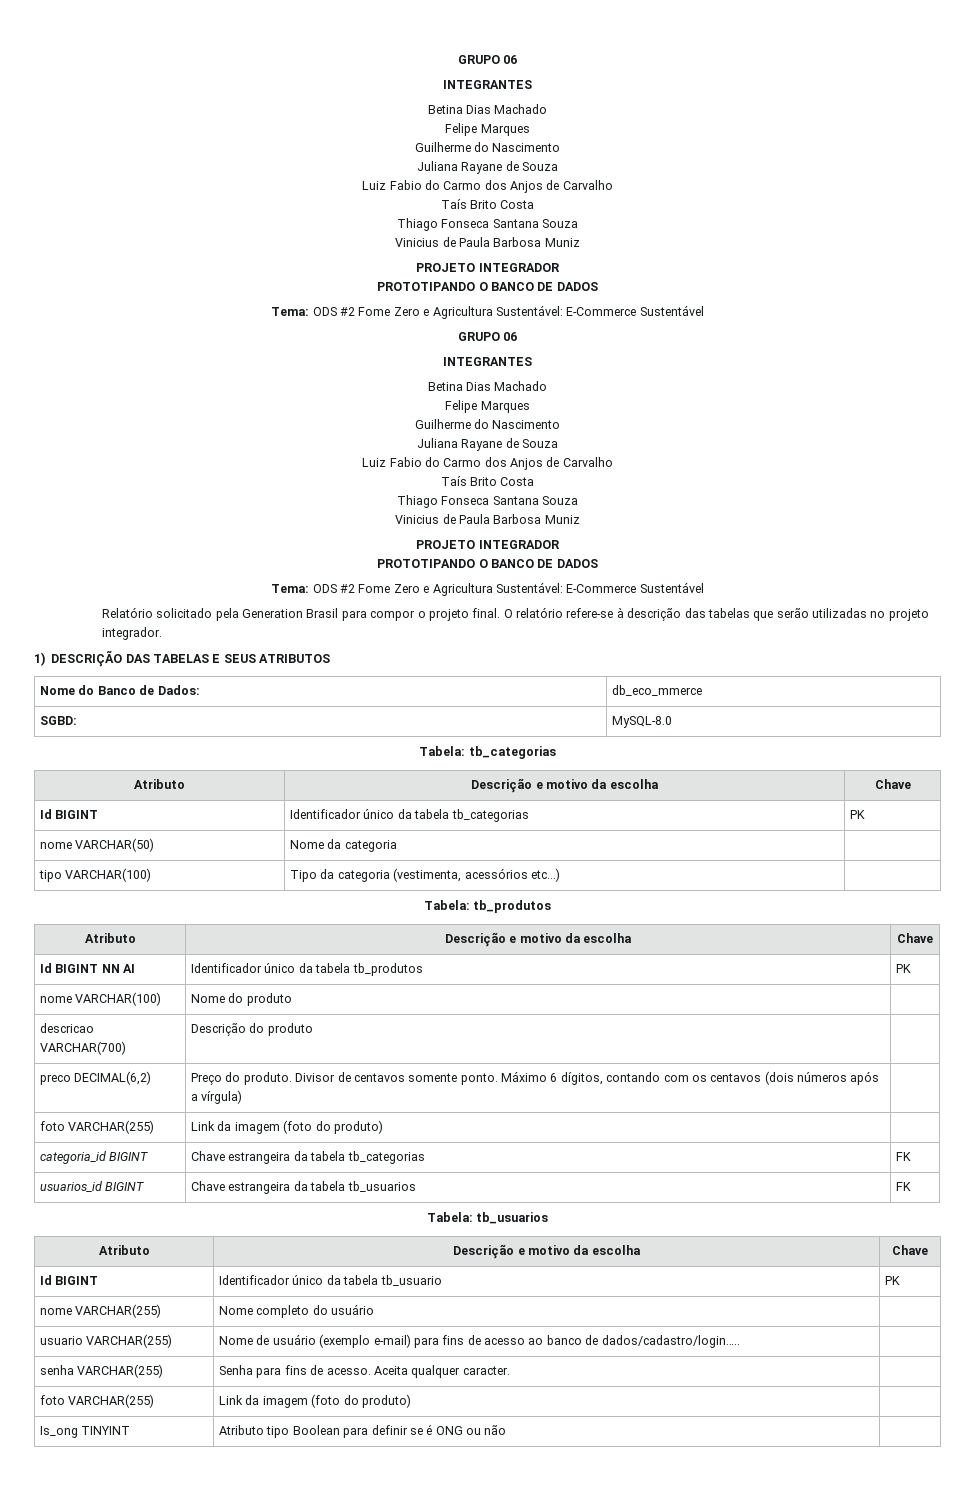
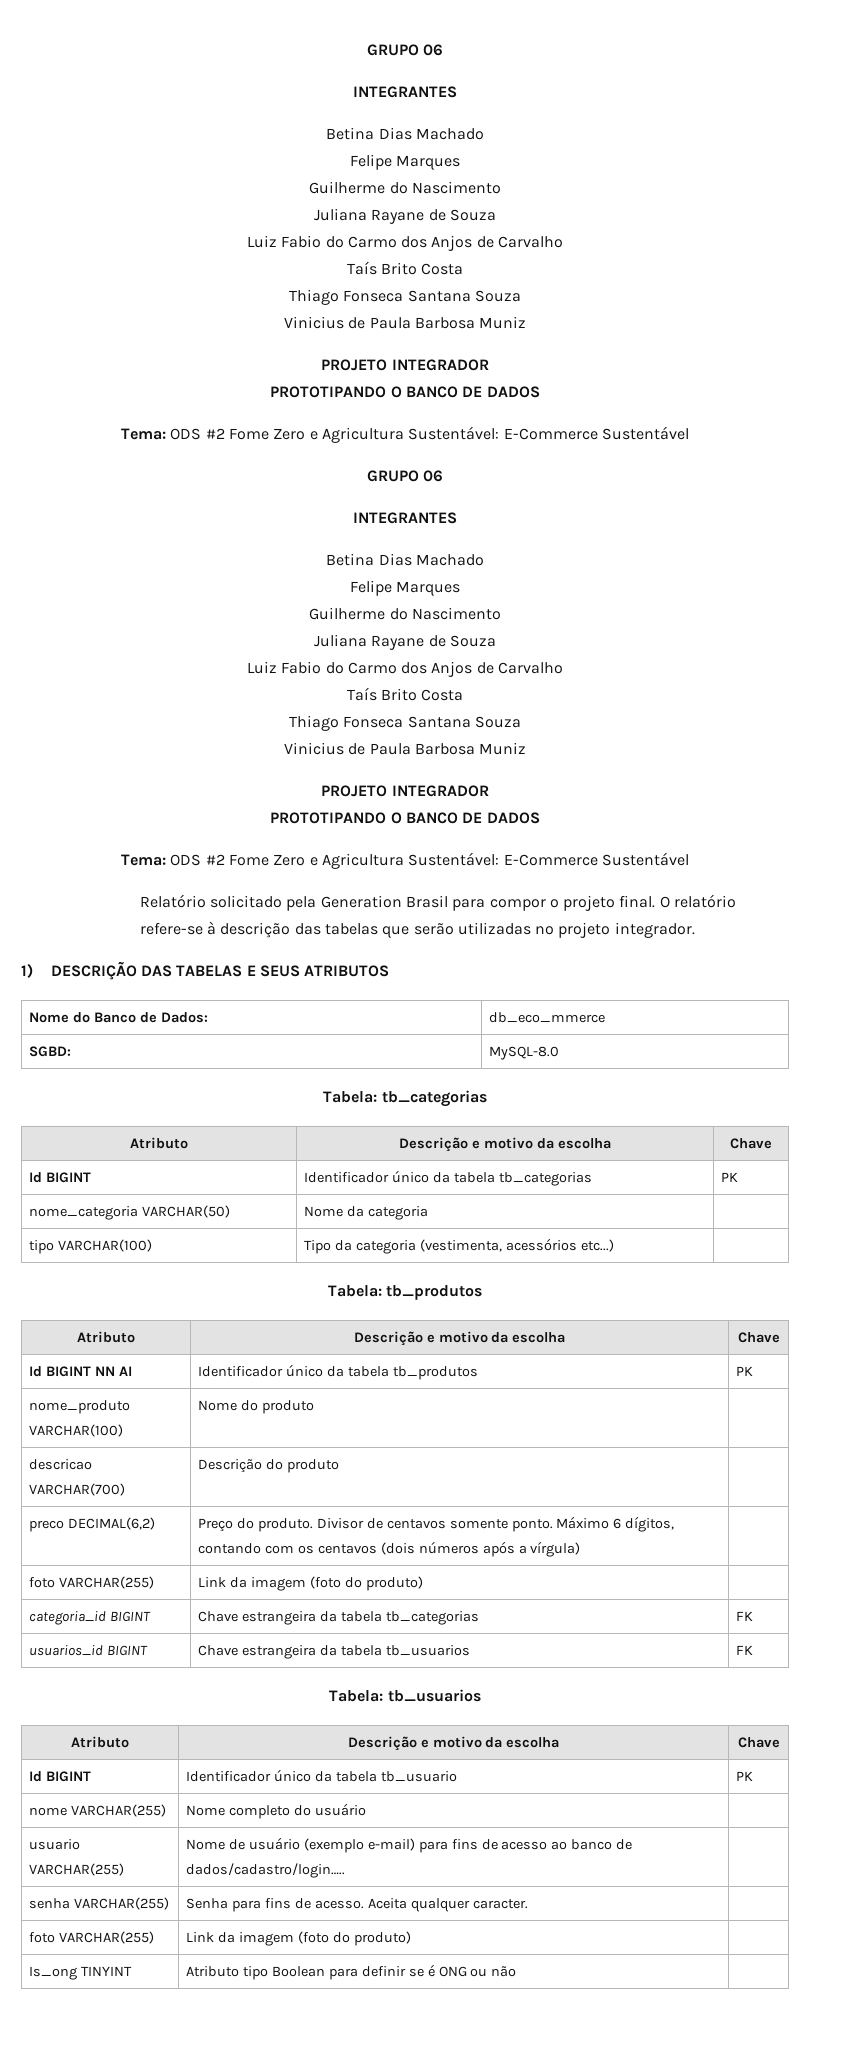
- nome VARCHAR(50) | Nome da categoria |
+ nome_categoria VARCHAR(50) | Nome da categoria |
- nome VARCHAR(100) | Nome do produto |
+ nome_produto VARCHAR(100) | Nome do produto |

